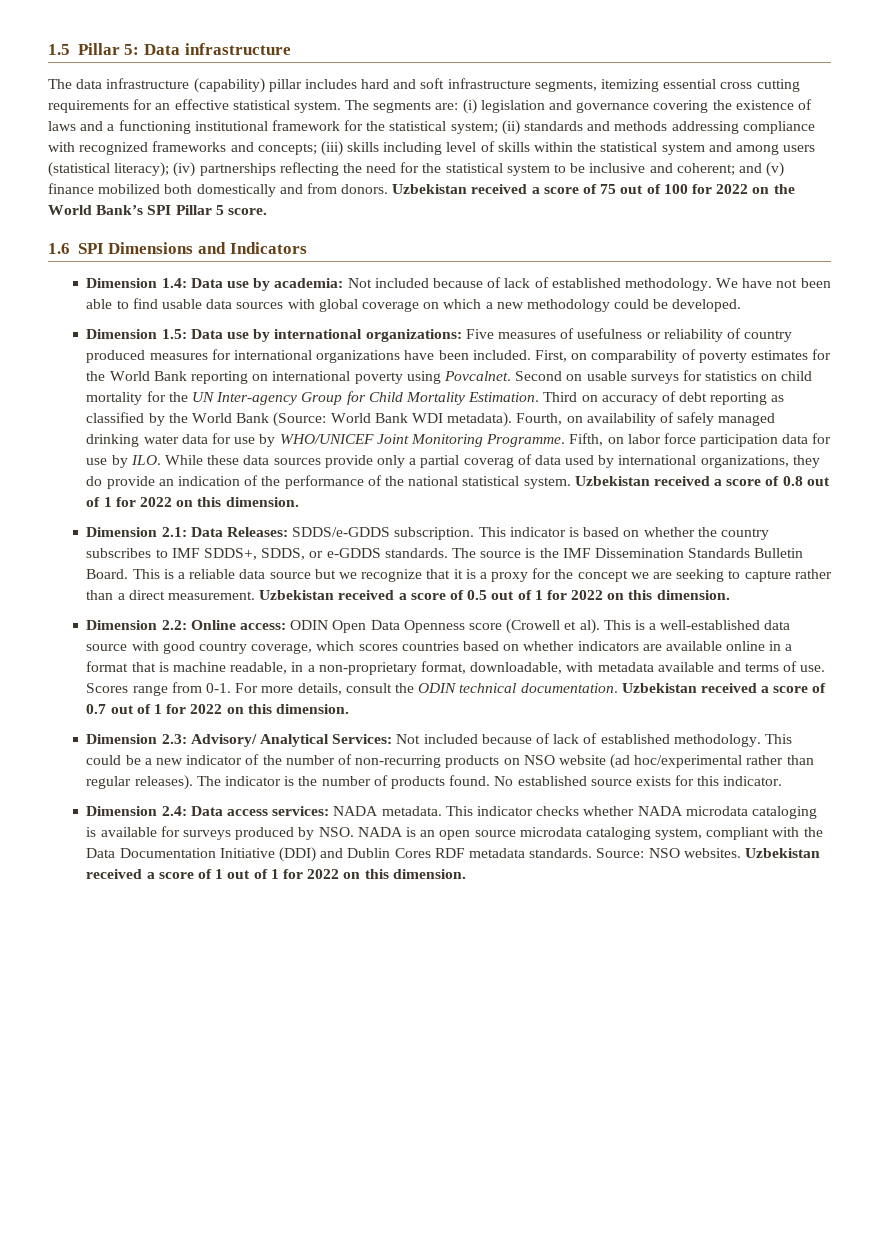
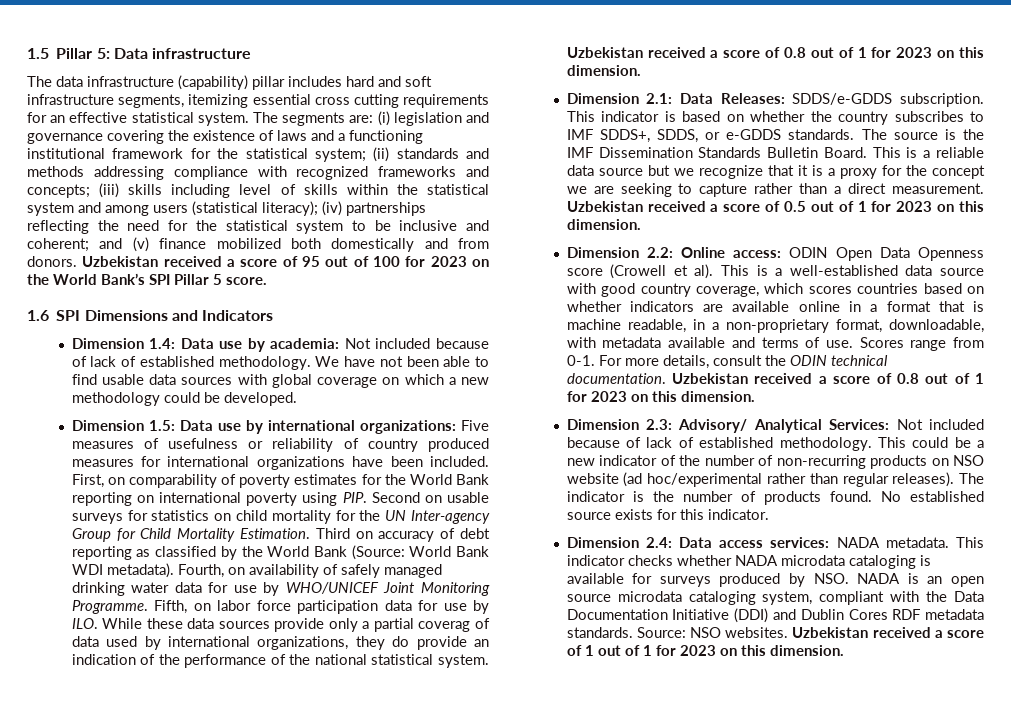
- Uzbekistan received a score of 75 out of 100 for 2022 on the World Bank’s SPI Pillar 5 score.
+ Uzbekistan received a score of 95 out of 100 for 2023 on the World Bank’s SPI Pillar 5 score.
- First, on comparability of poverty estimates for the World Bank reporting on international poverty using Povcalnet. Second on usable surveys for statistics on child mortality for the UN Inter-agency Group for Child Mortality Estimation.
+ First, on comparability of poverty estimates for the World Bank reporting on international poverty using PIP. Second on usable surveys for statistics on child mortality for the UN Inter-agency Group for Child Mortality Estimation.
- Fifth, on labor force participation data for use by ILO. While these data sources provide only a partial coverag of data used by international organizations, they do provide an indication of the performance of the national statistical system. Uzbekistan received a score of 0.8 out of 1 for 2022 on this dimension.
+ Fifth, on labor force participation data for use by ILO. While these data sources provide only a partial coverag of data used by international organizations, they do provide an indication of the performance of the national statistical system. Uzbekistan received a score of 0.8 out of 1 for 2023 on this dimension.
- Uzbekistan received a score of 0.5 out of 1 for 2022 on this dimension.
+ Uzbekistan received a score of 0.5 out of 1 for 2023 on this dimension.
- For more details, consult the ODIN technical documentation. Uzbekistan received a score of 0.7 out of 1 for 2022 on this dimension.
+ For more details, consult the ODIN technical documentation. Uzbekistan received a score of 0.8 out of 1 for 2023 on this dimension.
- Uzbekistan received a score of 1 out of 1 for 2022 on this dimension.
+ Uzbekistan received a score of 1 out of 1 for 2023 on this dimension.

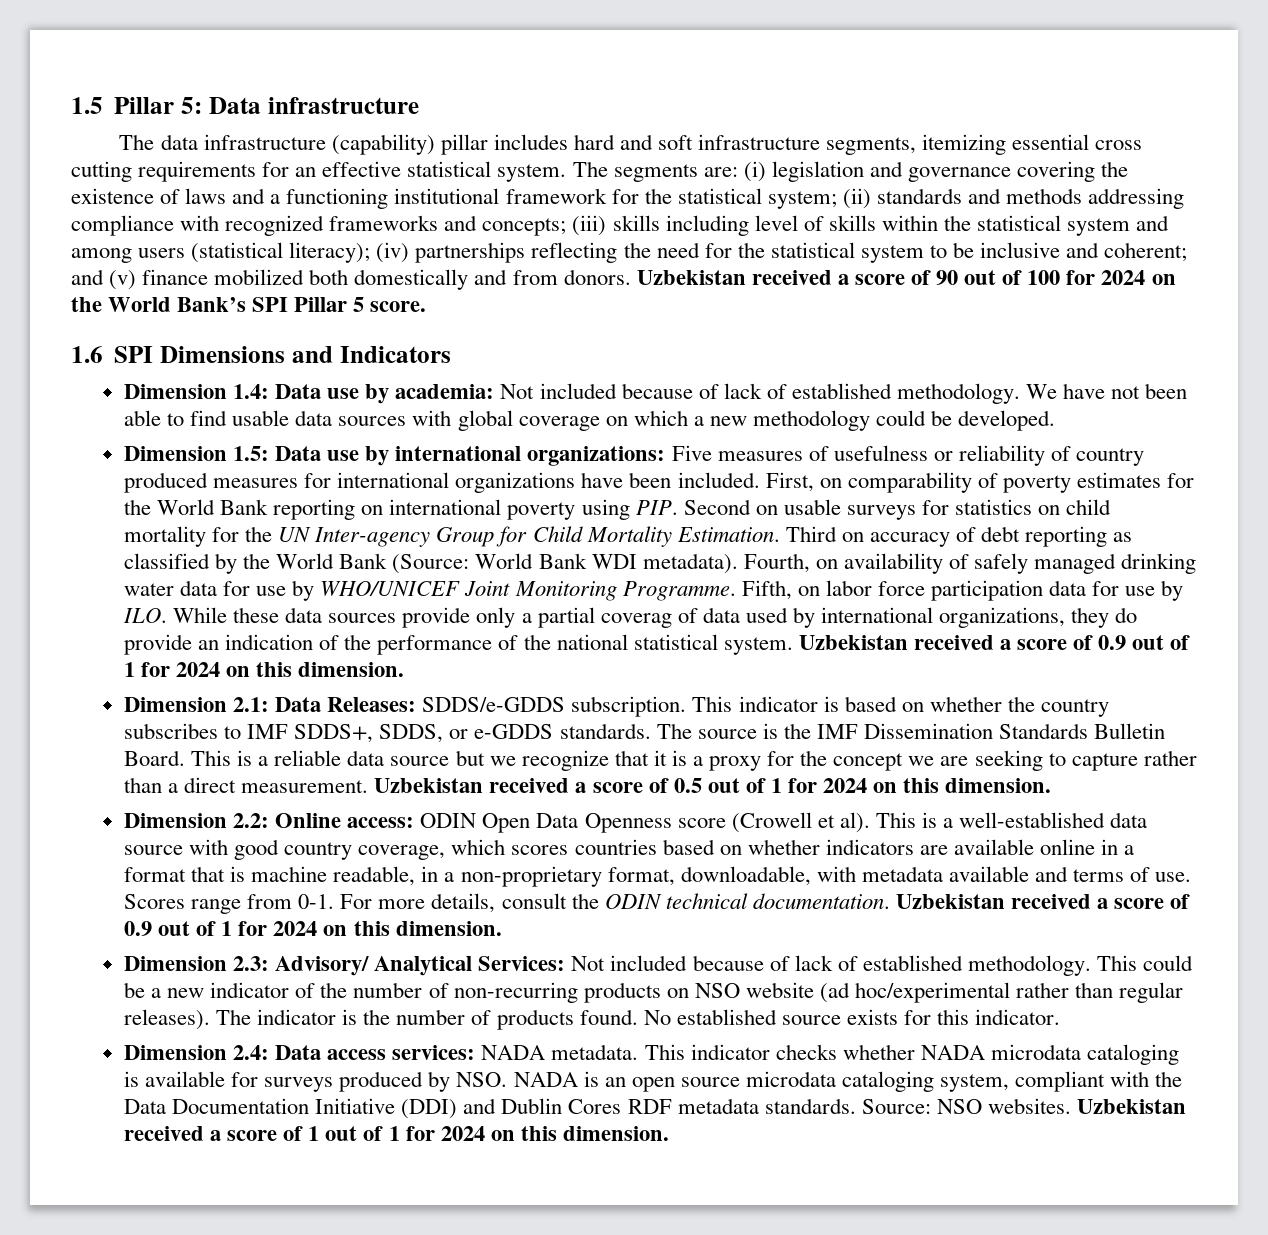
- Uzbekistan received a score of 95 out of 100 for 2023 on the World Bank’s SPI Pillar 5 score.
+ Uzbekistan received a score of 90 out of 100 for 2024 on the World Bank’s SPI Pillar 5 score.
- Fifth, on labor force participation data for use by ILO. While these data sources provide only a partial coverag of data used by international organizations, they do provide an indication of the performance of the national statistical system. Uzbekistan received a score of 0.8 out of 1 for 2023 on this dimension.
+ Fifth, on labor force participation data for use by ILO. While these data sources provide only a partial coverag of data used by international organizations, they do provide an indication of the performance of the national statistical system. Uzbekistan received a score of 0.9 out of 1 for 2024 on this dimension.
- Uzbekistan received a score of 0.5 out of 1 for 2023 on this dimension.
+ Uzbekistan received a score of 0.5 out of 1 for 2024 on this dimension.
- For more details, consult the ODIN technical documentation. Uzbekistan received a score of 0.8 out of 1 for 2023 on this dimension.
+ For more details, consult the ODIN technical documentation. Uzbekistan received a score of 0.9 out of 1 for 2024 on this dimension.
- Uzbekistan received a score of 1 out of 1 for 2023 on this dimension.
+ Uzbekistan received a score of 1 out of 1 for 2024 on this dimension.

